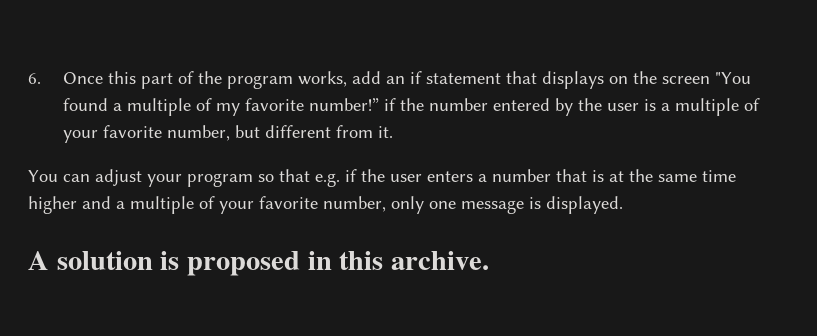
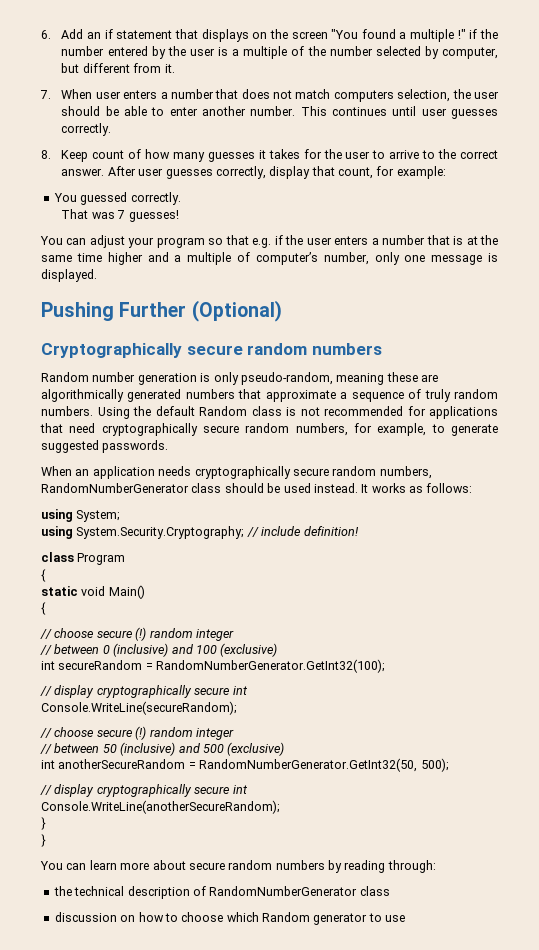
- 6. Once this part of the program works, add an if statement that displays on the screen "You found a multiple of my favorite number!” if the number entered by the user is a multiple of your favorite number, but different from it.
+ 6. Add an if statement that displays on the screen "You found a multiple !" if the number entered by the user is a multiple of the number selected by computer, but different from it.
+ 7. When user enters a number that does not match computers selection, the user should be able to enter another number. This continues until user guesses correctly.
+ 8. Keep count of how many guesses it takes for the user to arrive to the correct answer. After user guesses correctly, display that count, for example:
+ You guessed correctly.
+ That was 7 guesses!
- You can adjust your program so that e.g. if the user enters a number that is at the same time higher and a multiple of your favorite number, only one message is displayed.
+ You can adjust your program so that e.g. if the user enters a number that is at the same time higher and a multiple of computer’s number, only one message is displayed.
- A solution is proposed in this archive.
+ Pushing Further (Optional)
+ Cryptographically secure random numbers
+ Random number generation is only pseudo-random, meaning these are algorithmically generated numbers that approximate a sequence of truly random numbers. Using the default Random class is not recommended for applications that need cryptographically secure random numbers, for example, to generate suggested passwords.
+ When an application needs cryptographically secure random numbers, RandomNumberGenerator class should be used instead. It works as follows:
+ using System;
+ using System.Security.Cryptography; // include definition!
+ class Program
+ {
+ static void Main()
+ {
+ // choose secure (!) random integer
+ // between 0 (inclusive) and 100 (exclusive)
+ int secureRandom = RandomNumberGenerator.GetInt32(100);
+ // display cryptographically secure int
+ Console.WriteLine(secureRandom);
+ // choose secure (!) random integer
+ // between 50 (inclusive) and 500 (exclusive)
+ int anotherSecureRandom = RandomNumberGenerator.GetInt32(50, 500);
+ // display cryptographically secure int
+ Console.WriteLine(anotherSecureRandom);
+ }
+ }
+ You can learn more about secure random numbers by reading through:
+ the technical description of RandomNumberGenerator class
+ discussion on how to choose which Random generator to use

